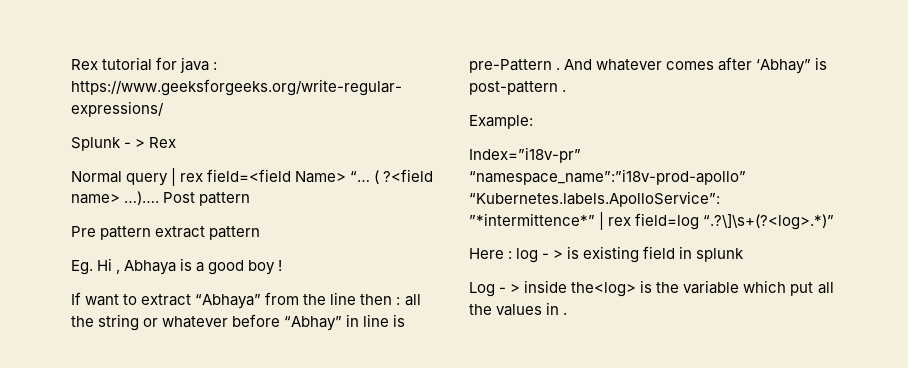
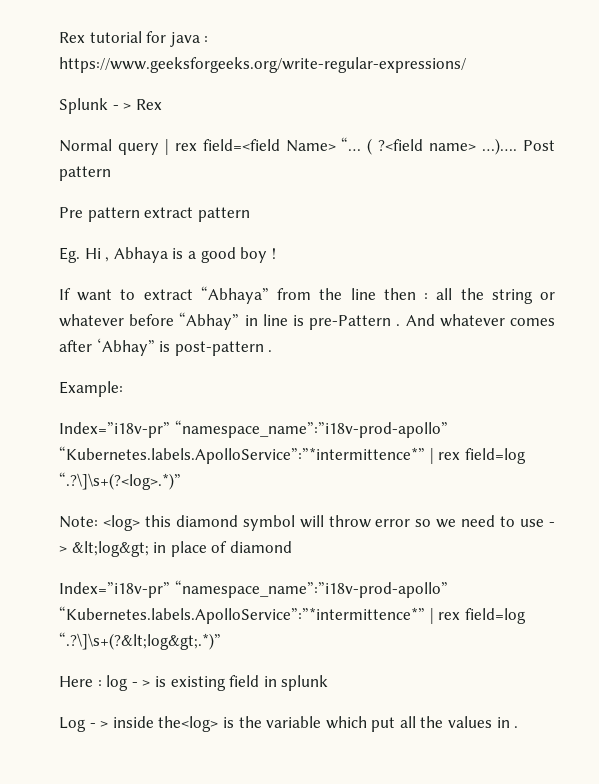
+ Note: <log> this diamond symbol will throw error so we need to use - > &lt;log&gt; in place of diamond
+ Index=”i18v-pr” “namespace_name”:”i18v-prod-apollo” “Kubernetes.labels.ApolloService”:”*intermittence*” | rex field=log “.?\]\s+(?&lt;log&gt;.*)”

